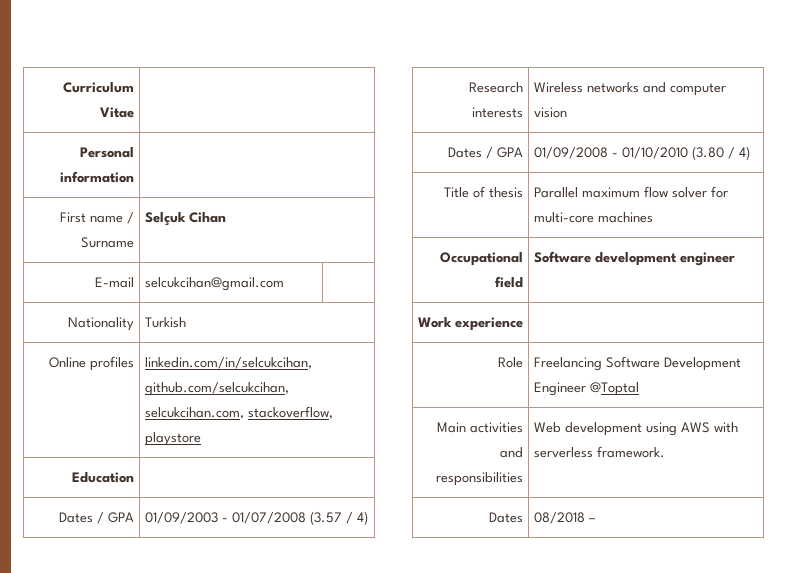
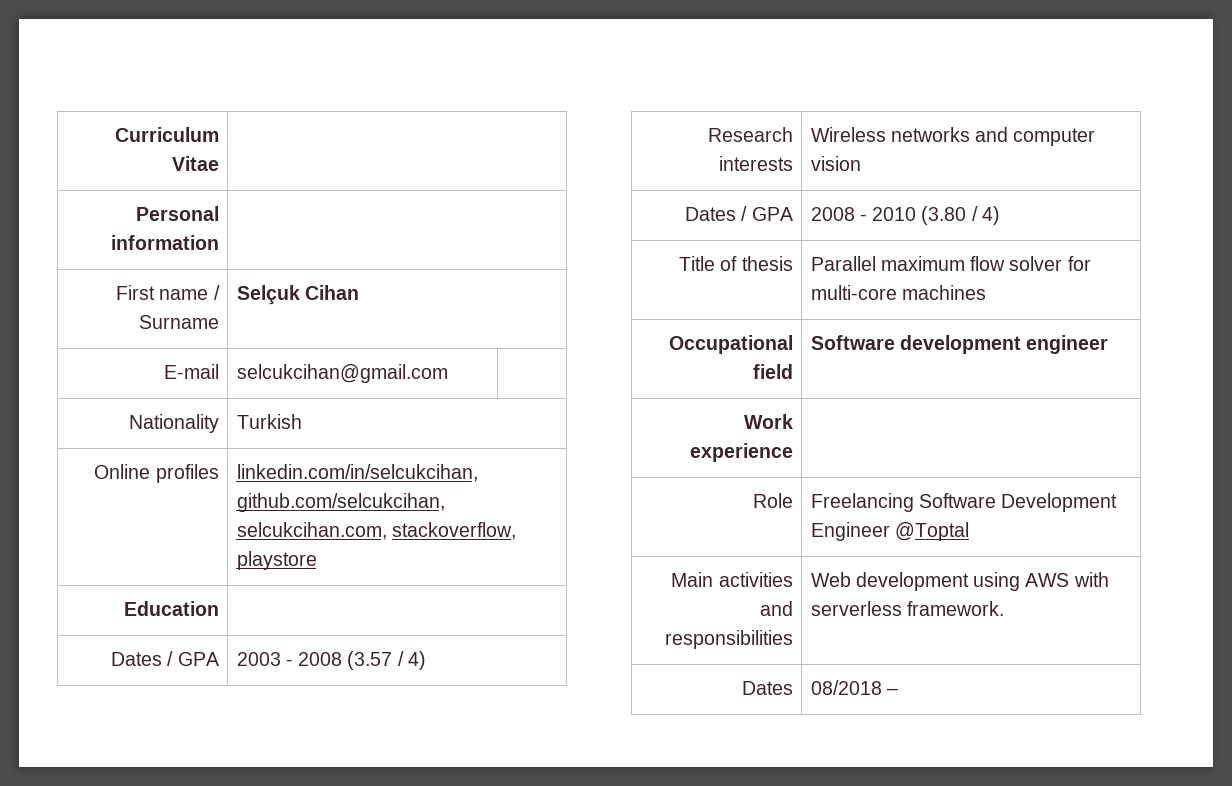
- Dates / GPA | 01/09/2003 - 01/07/2008 (3.57 / 4)
+ Dates / GPA | 2003 - 2008 (3.57 / 4)
- Dates / GPA | 01/09/2008 - 01/10/2010 (3.80 / 4)
+ Dates / GPA | 2008 - 2010 (3.80 / 4)

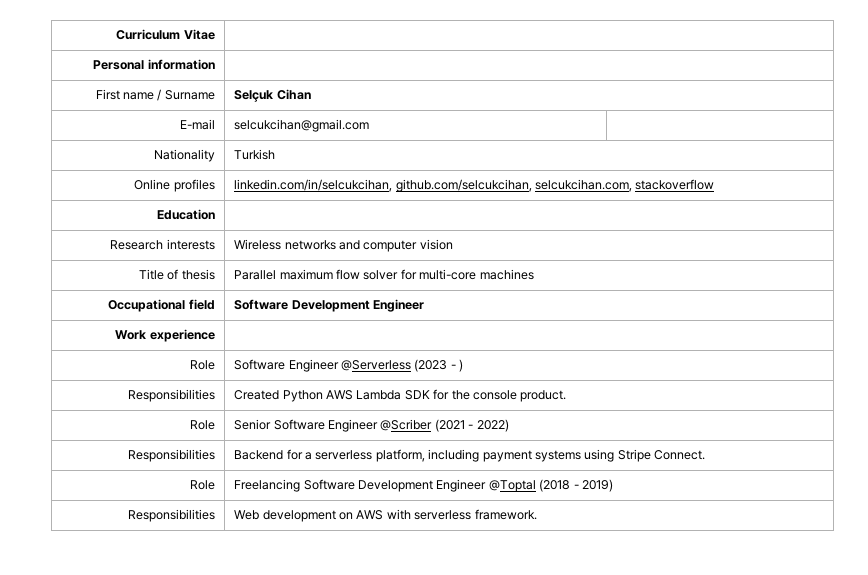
- Online profiles | linkedin.com/in/selcukcihan, github.com/selcukcihan, selcukcihan.com, stackoverflow, playstore
+ Online profiles | linkedin.com/in/selcukcihan, github.com/selcukcihan, selcukcihan.com, stackoverflow
- Dates / GPA | 2003 - 2008 (3.57 / 4)
- Dates / GPA | 2008 - 2010 (3.80 / 4)
- Occupational field | Software development engineer
+ Occupational field | Software Development Engineer
+ Role | Software Engineer @Serverless (2023 - )
+ Responsibilities | Created Python AWS Lambda SDK for the console product.
+ Role | Senior Software Engineer @Scriber (2021 - 2022)
+ Responsibilities | Backend for a serverless platform, including payment systems using Stripe Connect.
- Role | Freelancing Software Development Engineer @Toptal
- Main activities and responsibilities | Web development using AWS with serverless framework.
+ Role | Freelancing Software Development Engineer @Toptal (2018 - 2019)
+ Responsibilities | Web development on AWS with serverless framework.
- Dates | 08/2018 –

